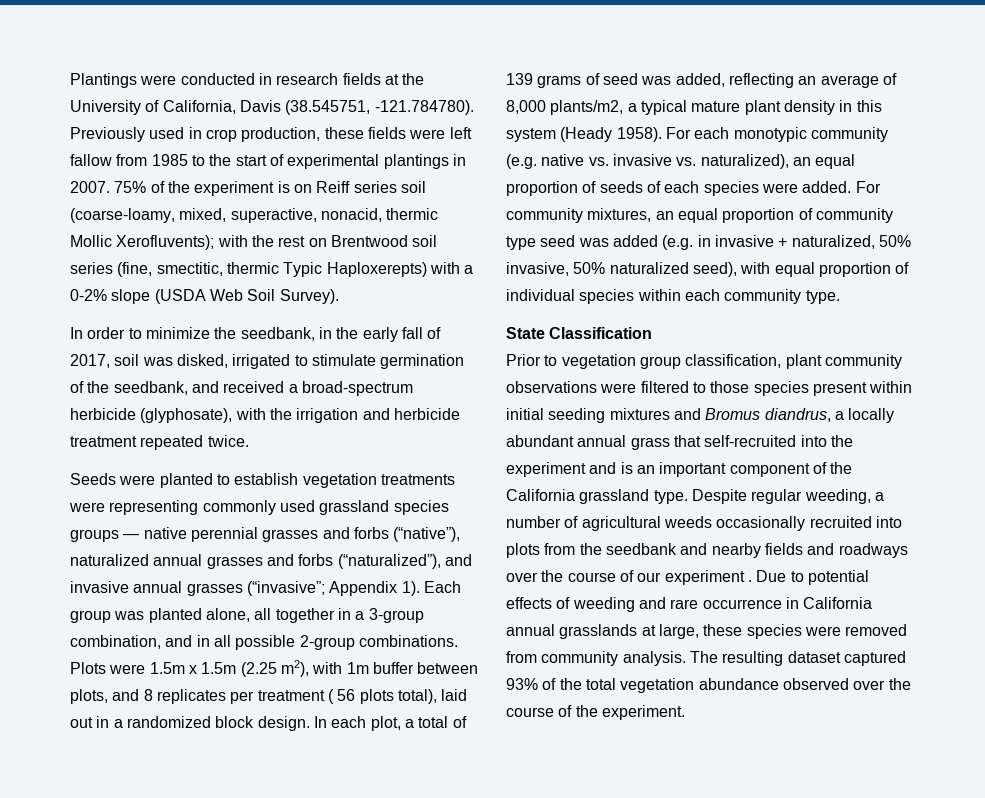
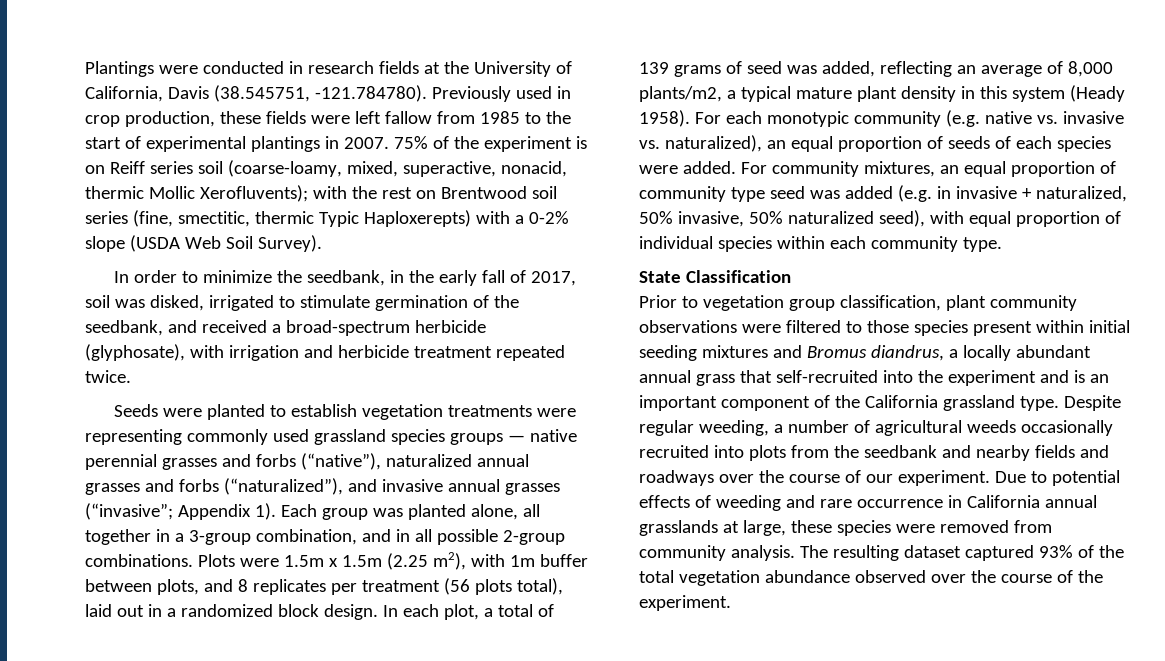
- In order to minimize the seedbank, in the early fall of 2017, soil was disked, irrigated to stimulate germination of the seedbank, and received a broad-spectrum herbicide (glyphosate), with the irrigation and herbicide treatment repeated twice.
+ In order to minimize the seedbank, in the early fall of 2017, soil was disked, irrigated to stimulate germination of the seedbank, and received a broad-spectrum herbicide (glyphosate), with irrigation and herbicide treatment repeated twice.
- Plots were 1.5m x 1.5m (2.25 m2), with 1m buffer between plots, and 8 replicates per treatment ( 56 plots total), laid out in a randomized block design.
+ Plots were 1.5m x 1.5m (2.25 m2), with 1m buffer between plots, and 8 replicates per treatment (56 plots total), laid out in a randomized block design.
- Despite regular weeding, a number of agricultural weeds occasionally recruited into plots from the seedbank and nearby fields and roadways over the course of our experiment .
+ Despite regular weeding, a number of agricultural weeds occasionally recruited into plots from the seedbank and nearby fields and roadways over the course of our experiment.

